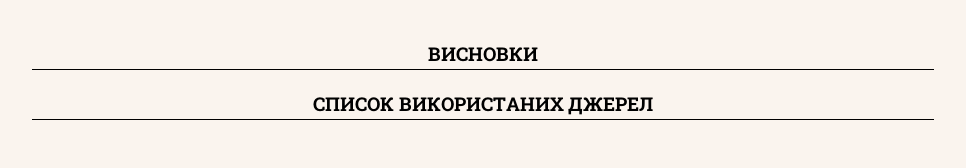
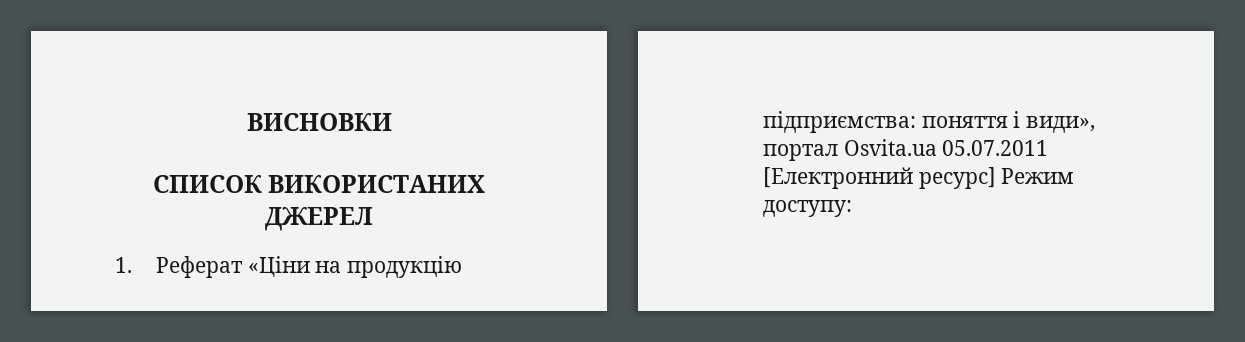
+ 1. Реферат «Ціни на продукцію підприємства: поняття і види», портал Osvita.ua 05.07.2011 [Електронний ресурс] Режим доступу:

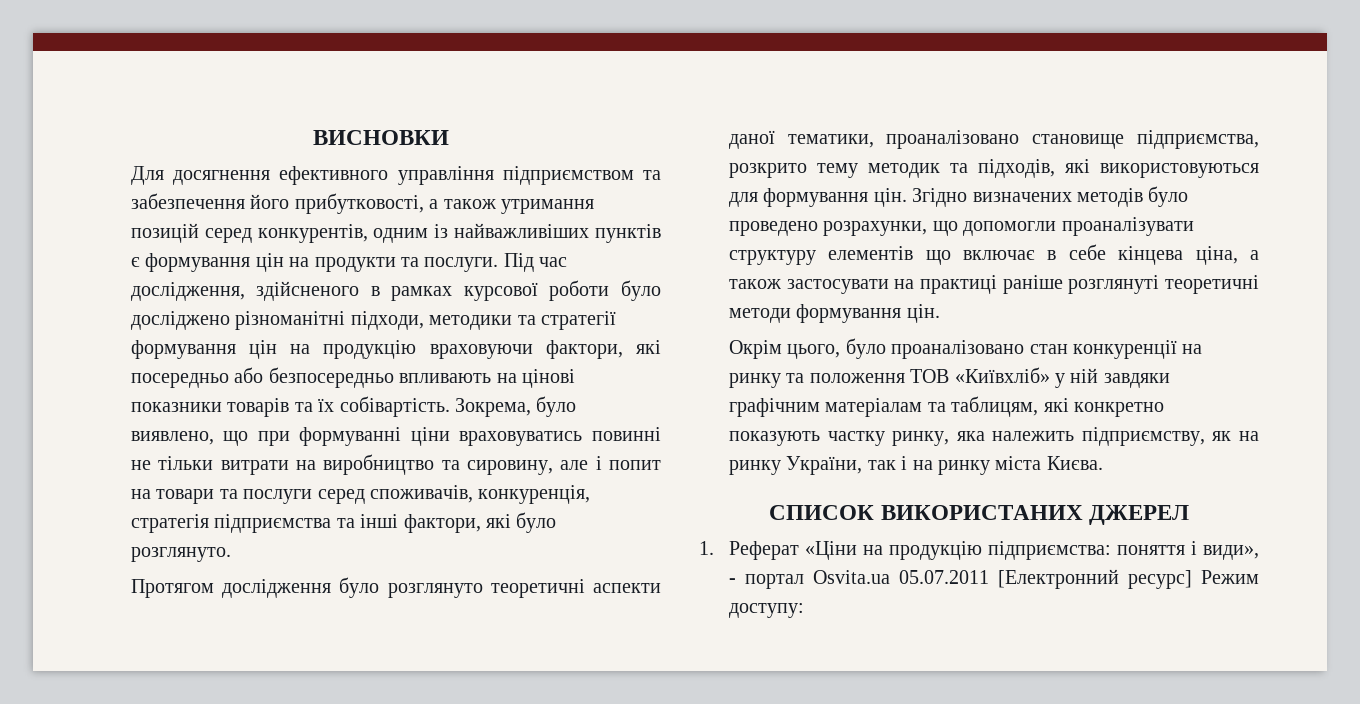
+ Для досягнення ефективного управління підприємством та забезпечення його прибутковості, а також утримання позицій серед конкурентів, одним із найважливіших пунктів є формування цін на продукти та послуги. Під час дослідження, здійсненого в рамках курсової роботи було досліджено різноманітні підходи, методики та стратегії формування цін на продукцію враховуючи фактори, які посередньо або безпосередньо впливають на цінові показники товарів та їх собівартість. Зокрема, було виявлено, що при формуванні ціни враховуватись повинні не тільки витрати на виробництво та сировину, але і попит на товари та послуги серед споживачів, конкуренція, стратегія підприємства та інші фактори, які було розглянуто.
+ Протягом дослідження було розглянуто теоретичні аспекти даної тематики, проаналізовано становище підприємства, розкрито тему методик та підходів, які використовуються для формування цін. Згідно визначених методів було проведено розрахунки, що допомогли проаналізувати структуру елементів що включає в себе кінцева ціна, а також застосувати на практиці раніше розглянуті теоретичні методи формування цін.
+ Окрім цього, було проаналізовано стан конкуренції на ринку та положення ТОВ «Київхліб» у ній завдяки графічним матеріалам та таблицям, які конкретно показують частку ринку, яка належить підприємству, як на ринку України, так і на ринку міста Києва.
- 1. Реферат «Ціни на продукцію підприємства: поняття і види», портал Osvita.ua 05.07.2011 [Електронний ресурс] Режим доступу:
+ 1. Реферат «Ціни на продукцію підприємства: поняття і види», - портал Osvita.ua 05.07.2011 [Електронний ресурс] Режим доступу:

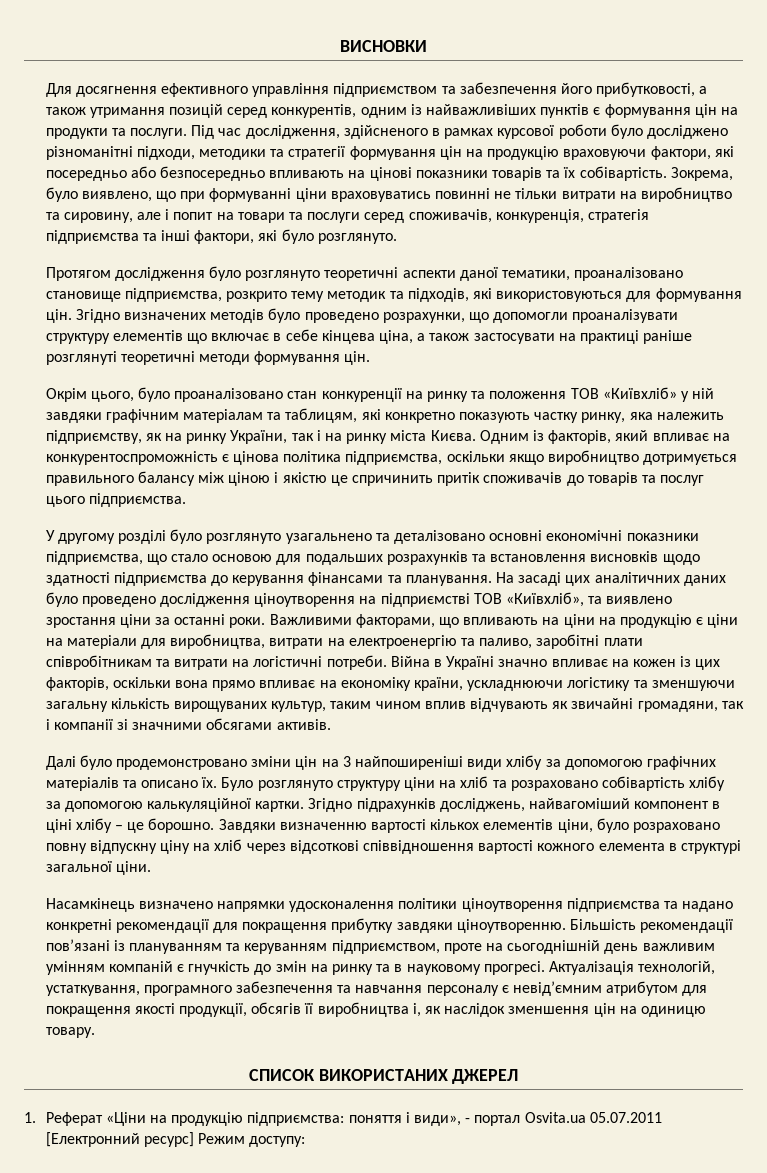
+ Одним із факторів, який впливає на конкурентоспроможність є цінова політика підприємства, оскільки якщо виробництво дотримується правильного балансу між ціною і якістю це спричинить притік споживачів до товарів та послуг цього підприємства.
+ У другому розділі було розглянуто узагальнено та деталізовано основні економічні показники підприємства, що стало основою для подальших розрахунків та встановлення висновків щодо здатності підприємства до керування фінансами та планування. На засаді цих аналітичних даних було проведено дослідження ціноутворення на підприємстві ТОВ «Київхліб», та виявлено зростання ціни за останні роки. Важливими факторами, що впливають на ціни на продукцію є ціни на матеріали для виробництва, витрати на електроенергію та паливо, заробітні плати співробітникам та витрати на логістичні потреби. Війна в Україні значно впливає на кожен із цих факторів, оскільки вона прямо впливає на економіку країни, ускладнюючи логістику та зменшуючи загальну кількість вирощуваних культур, таким чином вплив відчувають як звичайні громадяни, так і компанії зі значними обсягами активів.
+ Далі було продемонстровано зміни цін на 3 найпоширеніші види хлібу за допомогою графічних матеріалів та описано їх. Було розглянуто структуру ціни на хліб та розраховано собівартість хлібу за допомогою калькуляційної картки. Згідно підрахунків досліджень, найвагоміший компонент в ціні хлібу – це борошно. Завдяки визначенню вартості кількох елементів ціни, було розраховано повну відпускну ціну на хліб через відсоткові співвідношення вартості кожного елемента в структурі загальної ціни.
+ Насамкінець визначено напрямки удосконалення політики ціноутворення підприємства та надано конкретні рекомендації для покращення прибутку завдяки ціноутворенню. Більшість рекомендації повʼязані із плануванням та керуванням підприємством, проте на сьогоднішній день важливим умінням компаній є гнучкість до змін на ринку та в науковому прогресі. Актуалізація технологій, устаткування, програмного забезпечення та навчання персоналу є невідʼємним атрибутом для покращення якості продукції, обсягів її виробництва і, як наслідок зменшення цін на одиницю товару.

